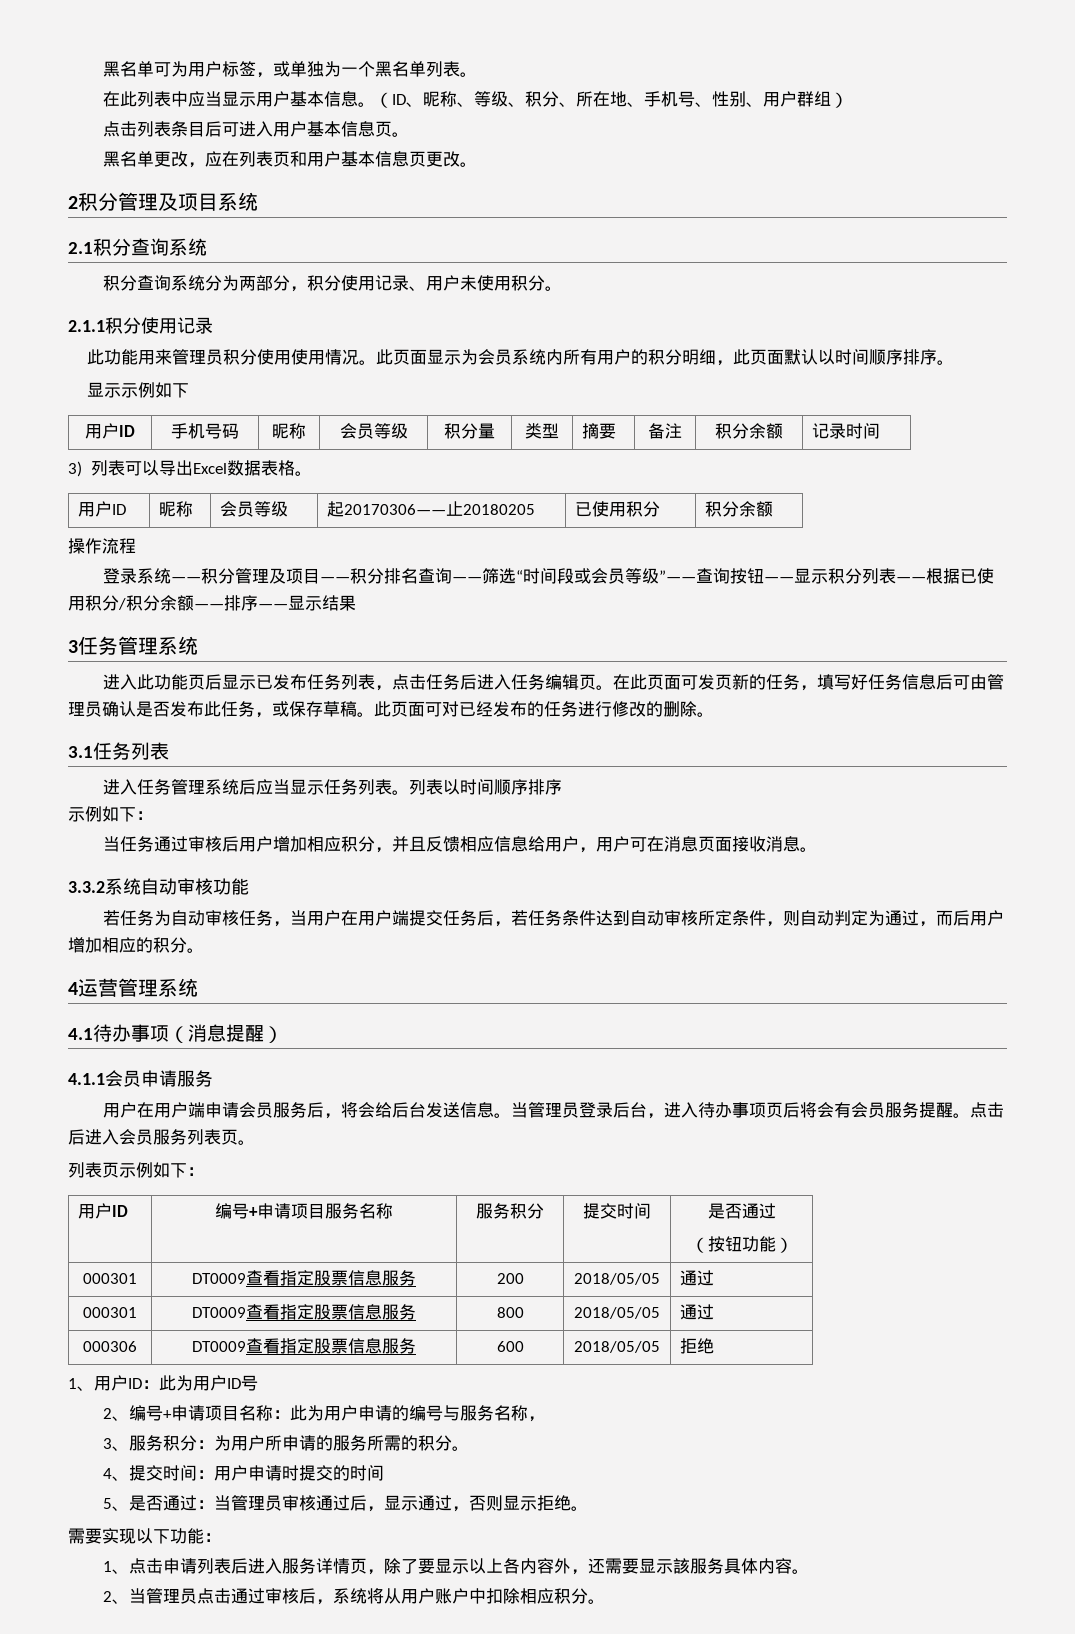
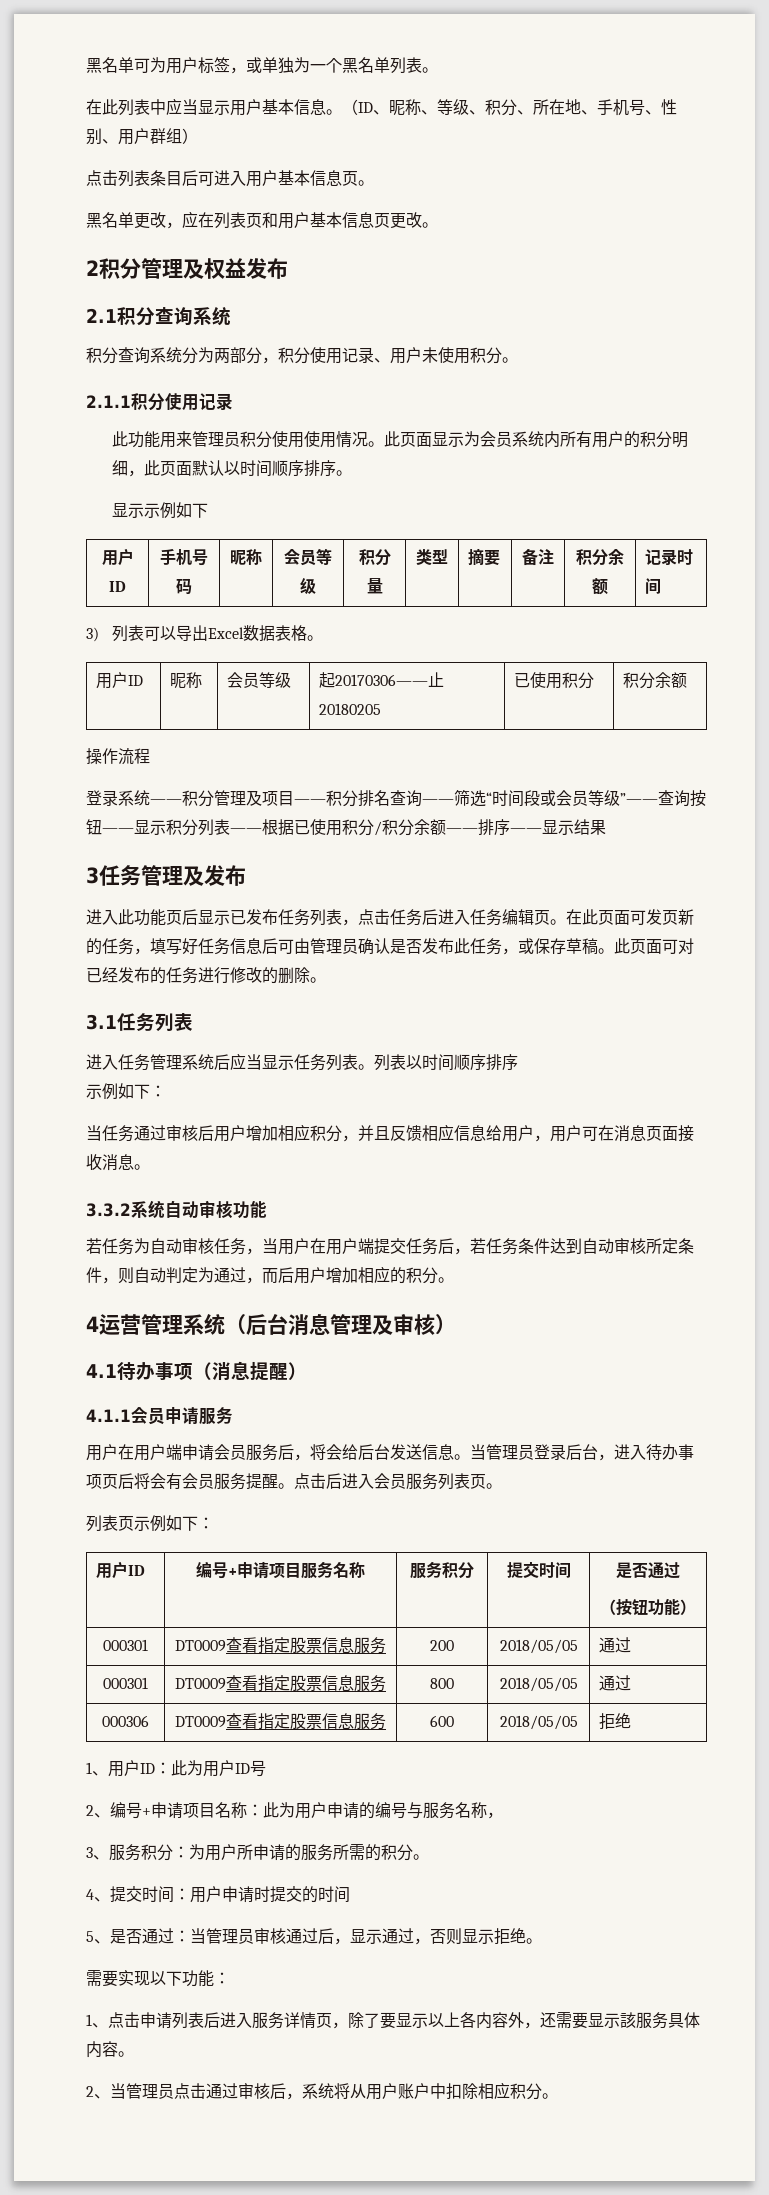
- 2积分管理及项目系统
+ 2积分管理及权益发布
- 3任务管理系统
+ 3任务管理及发布
- 4运营管理系统
+ 4运营管理系统（后台消息管理及审核）

